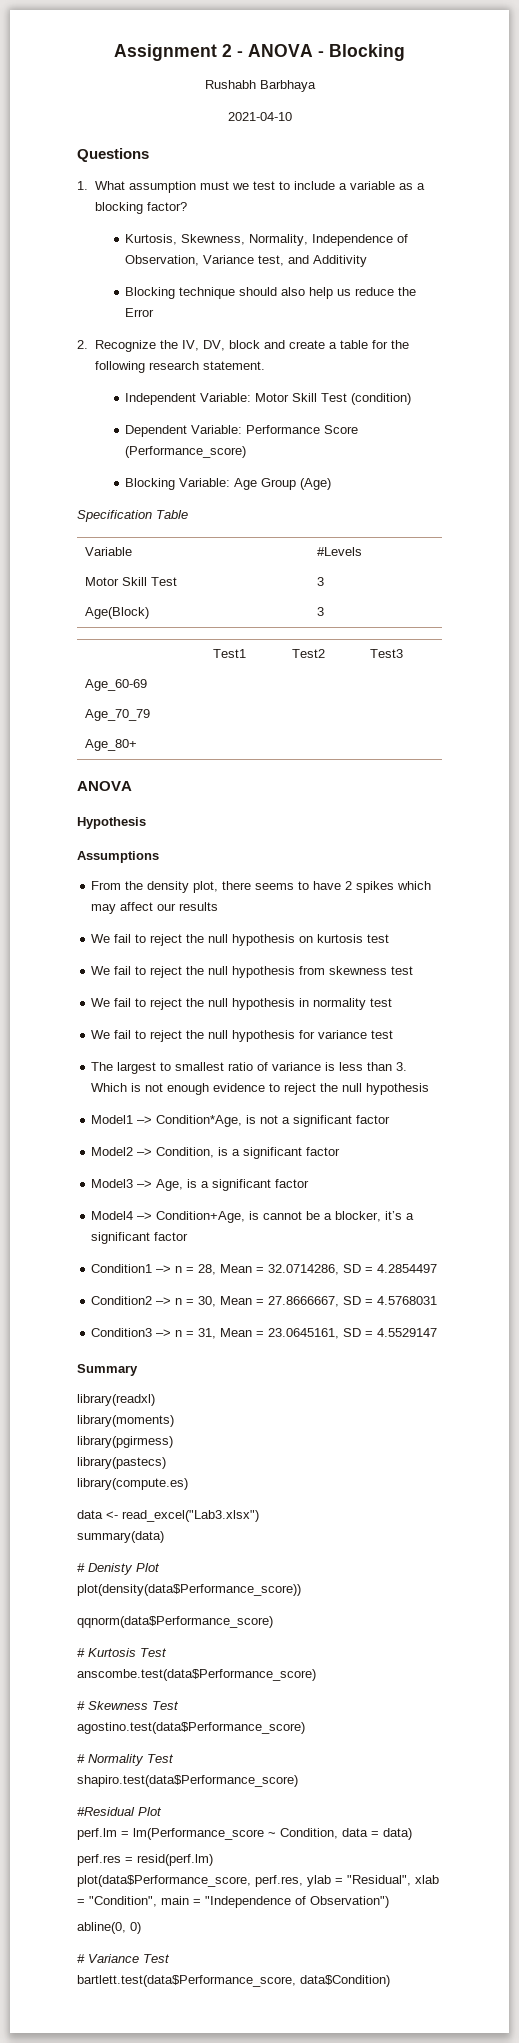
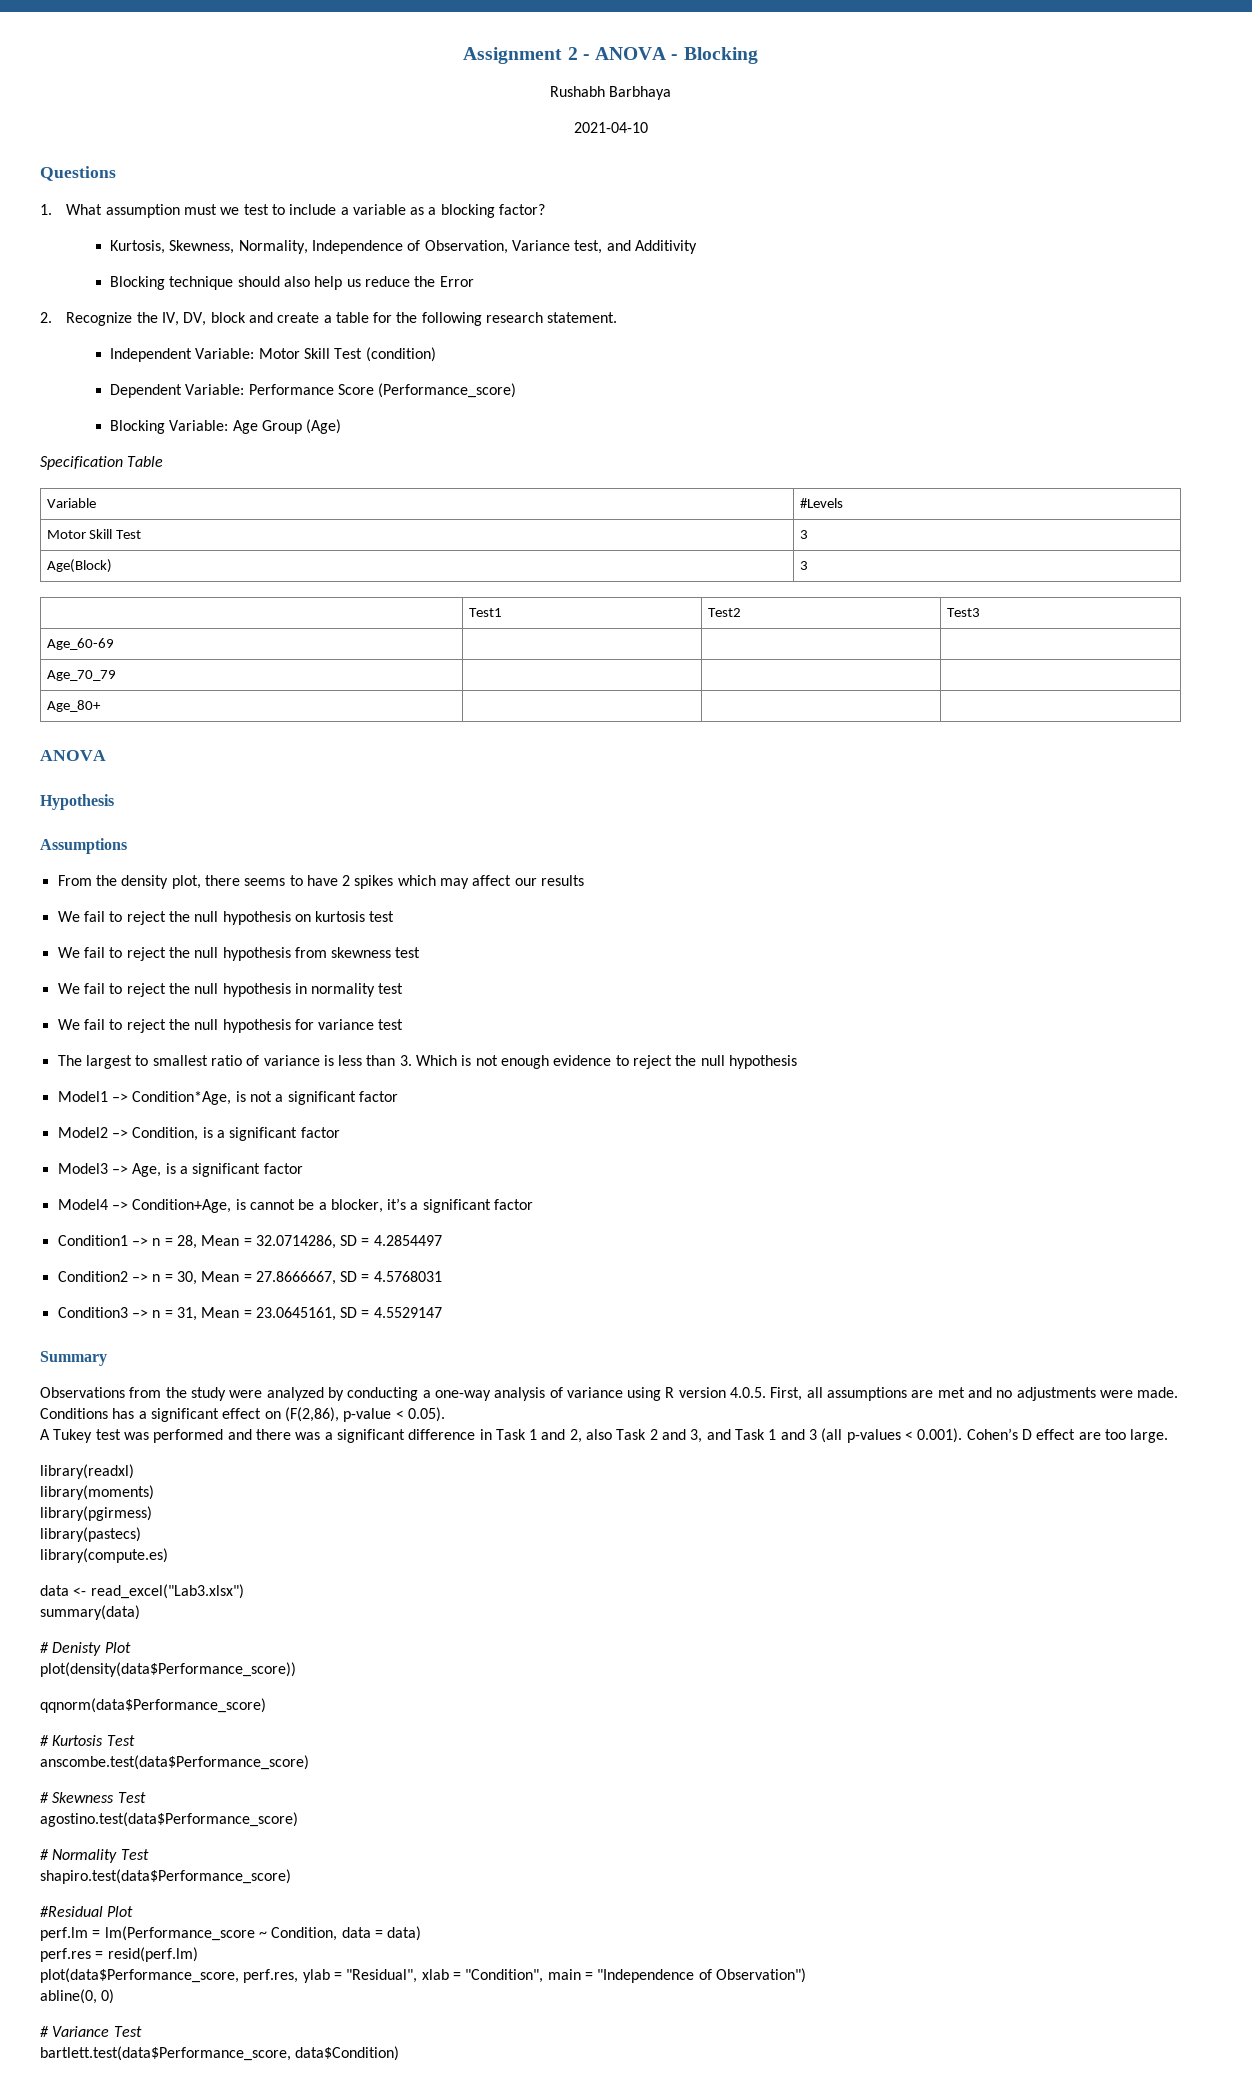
+ Observations from the study were analyzed by conducting a one-way analysis of variance using R version 4.0.5. First, all assumptions are met and no adjustments were made. Conditions has a significant effect on (F(2,86), p-value < 0.05).
+ A Tukey test was performed and there was a significant difference in Task 1 and 2, also Task 2 and 3, and Task 1 and 3 (all p-values < 0.001). Cohen’s D effect are too large.

